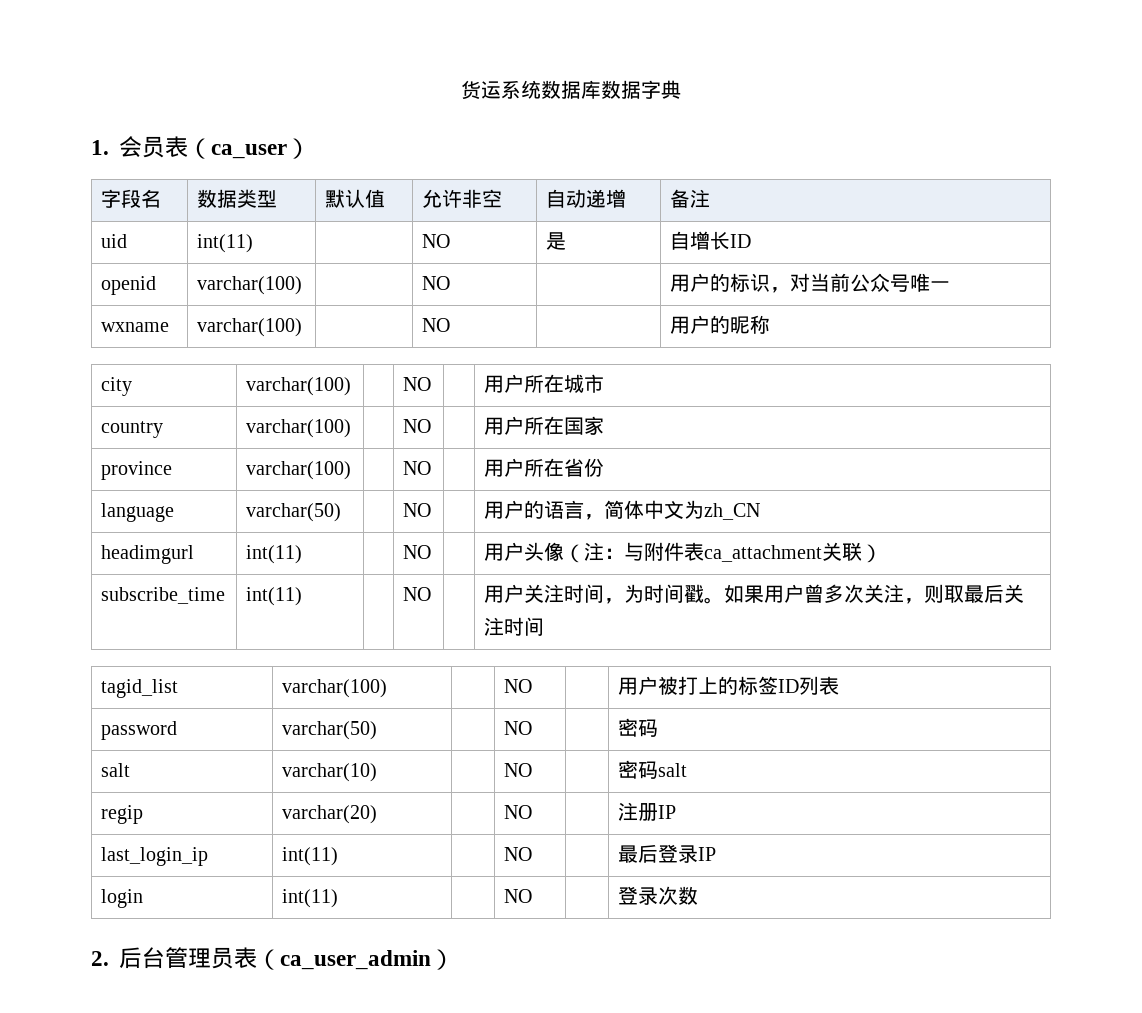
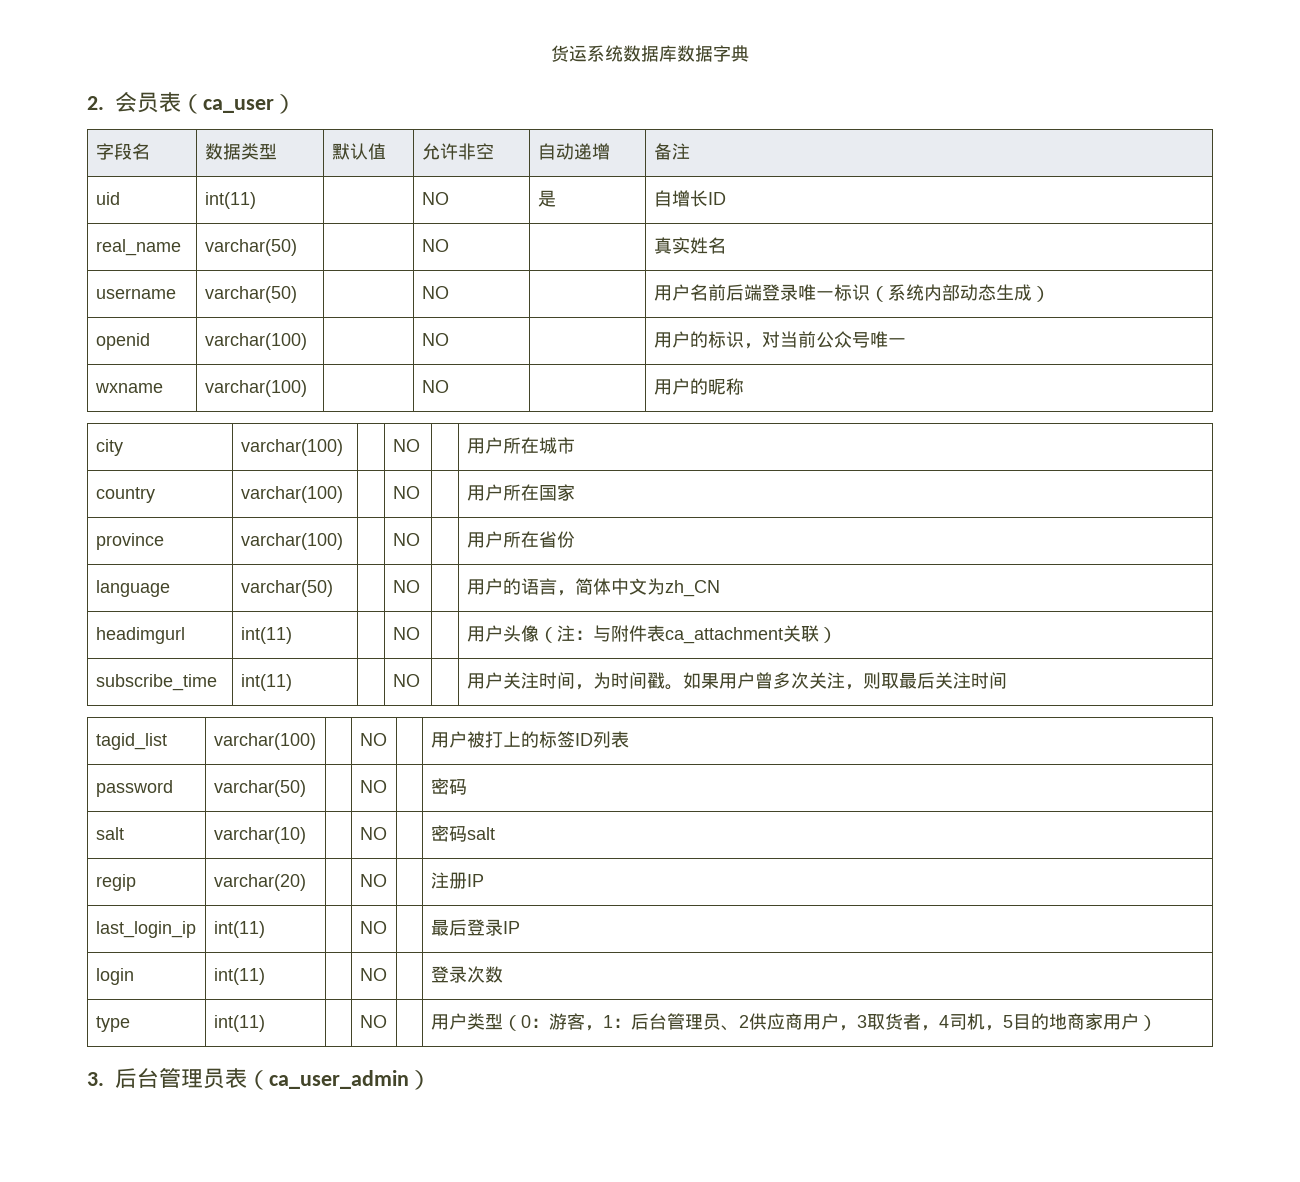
- 1.会员表（ca_user）
+ 2.会员表（ca_user）
+ real_name | varchar(50) | | NO | | 真实姓名
+ username | varchar(50) | | NO | | 用户名前后端登录唯一标识（系统内部动态生成）
- 2.后台管理员表（ca_user_admin）
+ type | int(11) | | NO | | 用户类型（0：游客，1：后台管理员、2供应商用户，3取货者，4司机，5目的地商家用户）
+ 3.后台管理员表（ca_user_admin）

